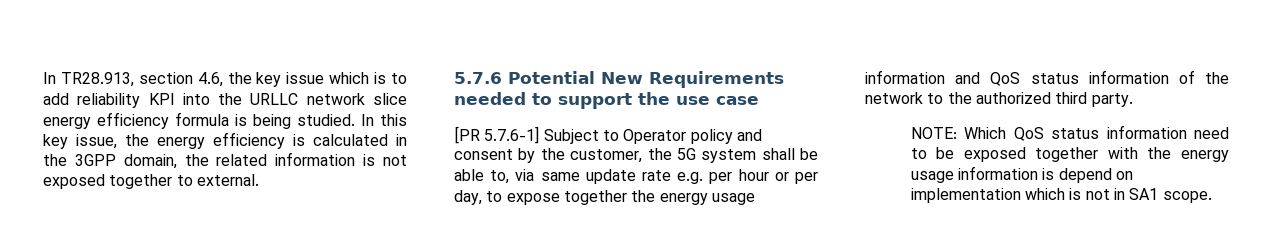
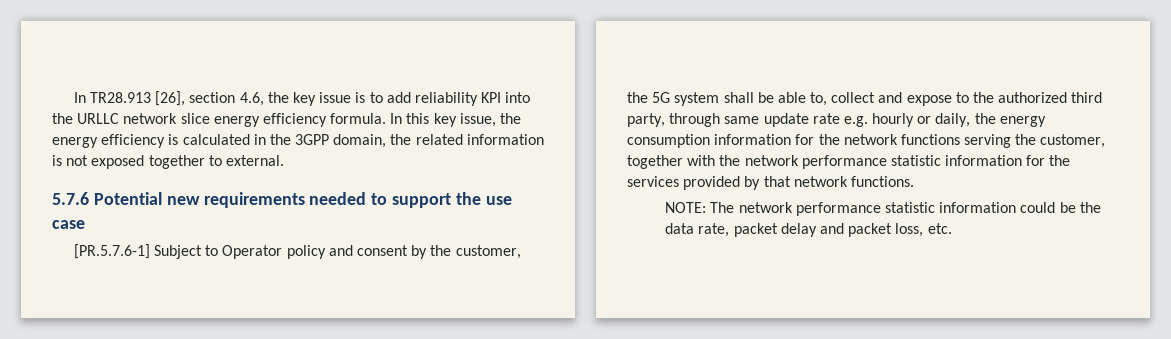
- In TR28.913, section 4.6, the key issue which is to add reliability KPI into the URLLC network slice energy efficiency formula is being studied.
+ In TR28.913 [26], section 4.6, the key issue is to add reliability KPI into the URLLC network slice energy efficiency formula.
- 5.7.6 Potential New Requirements needed to support the use case
+ 5.7.6 Potential new requirements needed to support the use case
- [PR 5.7.6-1] Subject to Operator policy and consent by the customer, the 5G system shall be able to, via same update rate e.g. per hour or per day, to expose together the energy usage information and QoS status information of the network to the authorized third party.
- NOTE: Which QoS status information need to be exposed together with the energy usage information is depend on implementation which is not in SA1 scope.
+ [PR.5.7.6-1] Subject to Operator policy and consent by the customer, the 5G system shall be able to, collect and expose to the authorized third party, through same update rate e.g. hourly or daily, the energy consumption information for the network functions serving the customer, together with the network performance statistic information for the services provided by that network functions.
+ NOTE: The network performance statistic information could be the data rate, packet delay and packet loss, etc.

